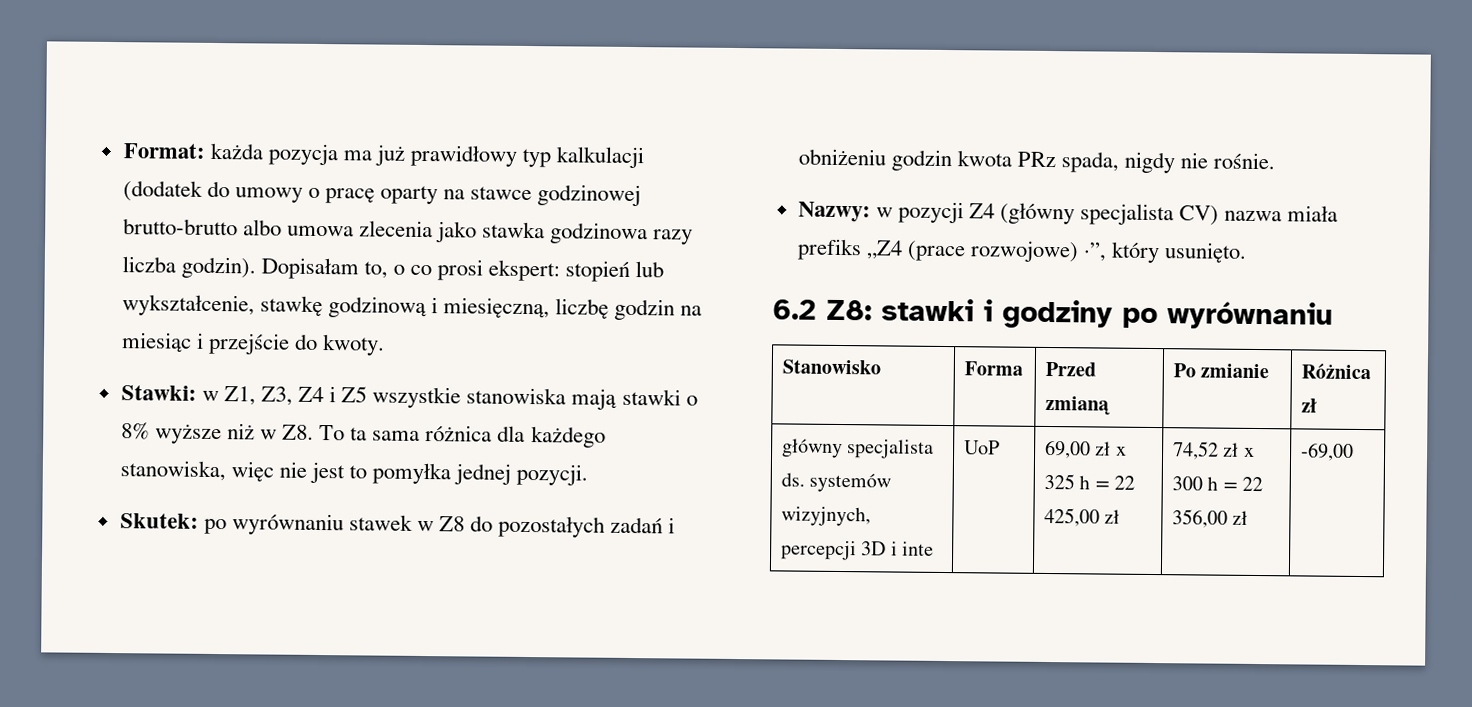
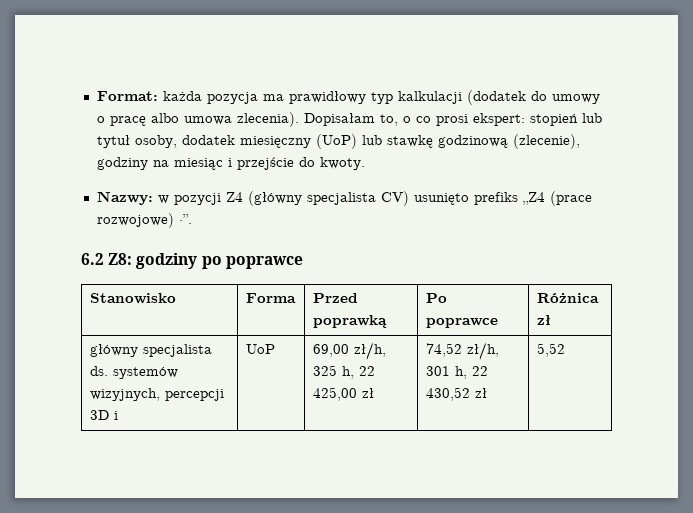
- Format: każda pozycja ma już prawidłowy typ kalkulacji (dodatek do umowy o pracę oparty na stawce godzinowej brutto-brutto albo umowa zlecenia jako stawka godzinowa razy liczba godzin).
+ Format: każda pozycja ma prawidłowy typ kalkulacji (dodatek do umowy o pracę albo umowa zlecenia).
- Dopisałam to, o co prosi ekspert: stopień lub wykształcenie, stawkę godzinową i miesięczną, liczbę godzin na miesiąc i przejście do kwoty.
+ Dopisałam to, o co prosi ekspert: stopień lub tytuł osoby, dodatek miesięczny (UoP) lub stawkę godzinową (zlecenie), godziny na miesiąc i przejście do kwoty.
- Stawki: w Z1, Z3, Z4 i Z5 wszystkie stanowiska mają stawki o 8% wyższe niż w Z8. To ta sama różnica dla każdego stanowiska, więc nie jest to pomyłka jednej pozycji.
- Skutek: po wyrównaniu stawek w Z8 do pozostałych zadań i obniżeniu godzin kwota PRz spada, nigdy nie rośnie.
- Nazwy: w pozycji Z4 (główny specjalista CV) nazwa miała prefiks „Z4 (prace rozwojowe) ·”, który usunięto.
+ Nazwy: w pozycji Z4 (główny specjalista CV) usunięto prefiks „Z4 (prace rozwojowe) ·”.
- 6.2 Z8: stawki i godziny po wyrównaniu
+ 6.2 Z8: godziny po poprawce
- Stanowisko | Forma | Przed zmianą | Po zmianie | Różnica zł
+ Stanowisko | Forma | Przed poprawką | Po poprawce | Różnica zł
- główny specjalista ds. systemów wizyjnych, percepcji 3D i inte | UoP | 69,00 zł x 325 h = 22 425,00 zł | 74,52 zł x 300 h = 22 356,00 zł | -69,00
+ główny specjalista ds. systemów wizyjnych, percepcji 3D i | UoP | 69,00 zł/h, 325 h, 22 425,00 zł | 74,52 zł/h, 301 h, 22 430,52 zł | 5,52

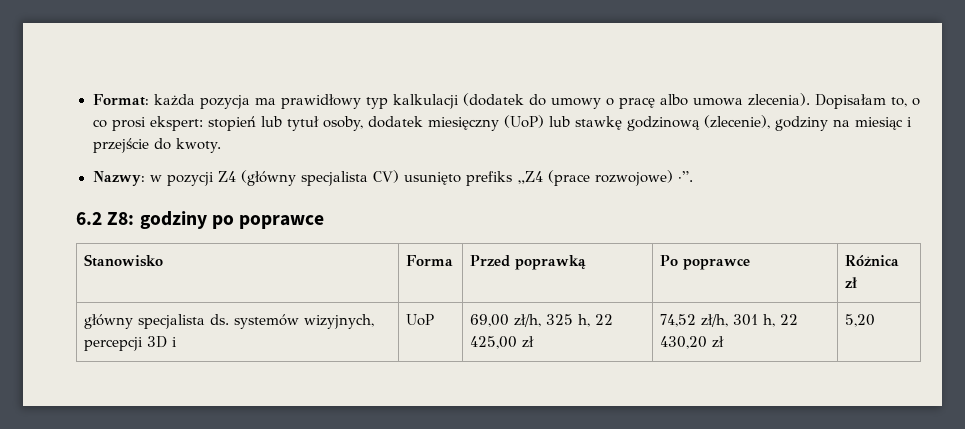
- główny specjalista ds. systemów wizyjnych, percepcji 3D i | UoP | 69,00 zł/h, 325 h, 22 425,00 zł | 74,52 zł/h, 301 h, 22 430,52 zł | 5,52
+ główny specjalista ds. systemów wizyjnych, percepcji 3D i | UoP | 69,00 zł/h, 325 h, 22 425,00 zł | 74,52 zł/h, 301 h, 22 430,20 zł | 5,20

